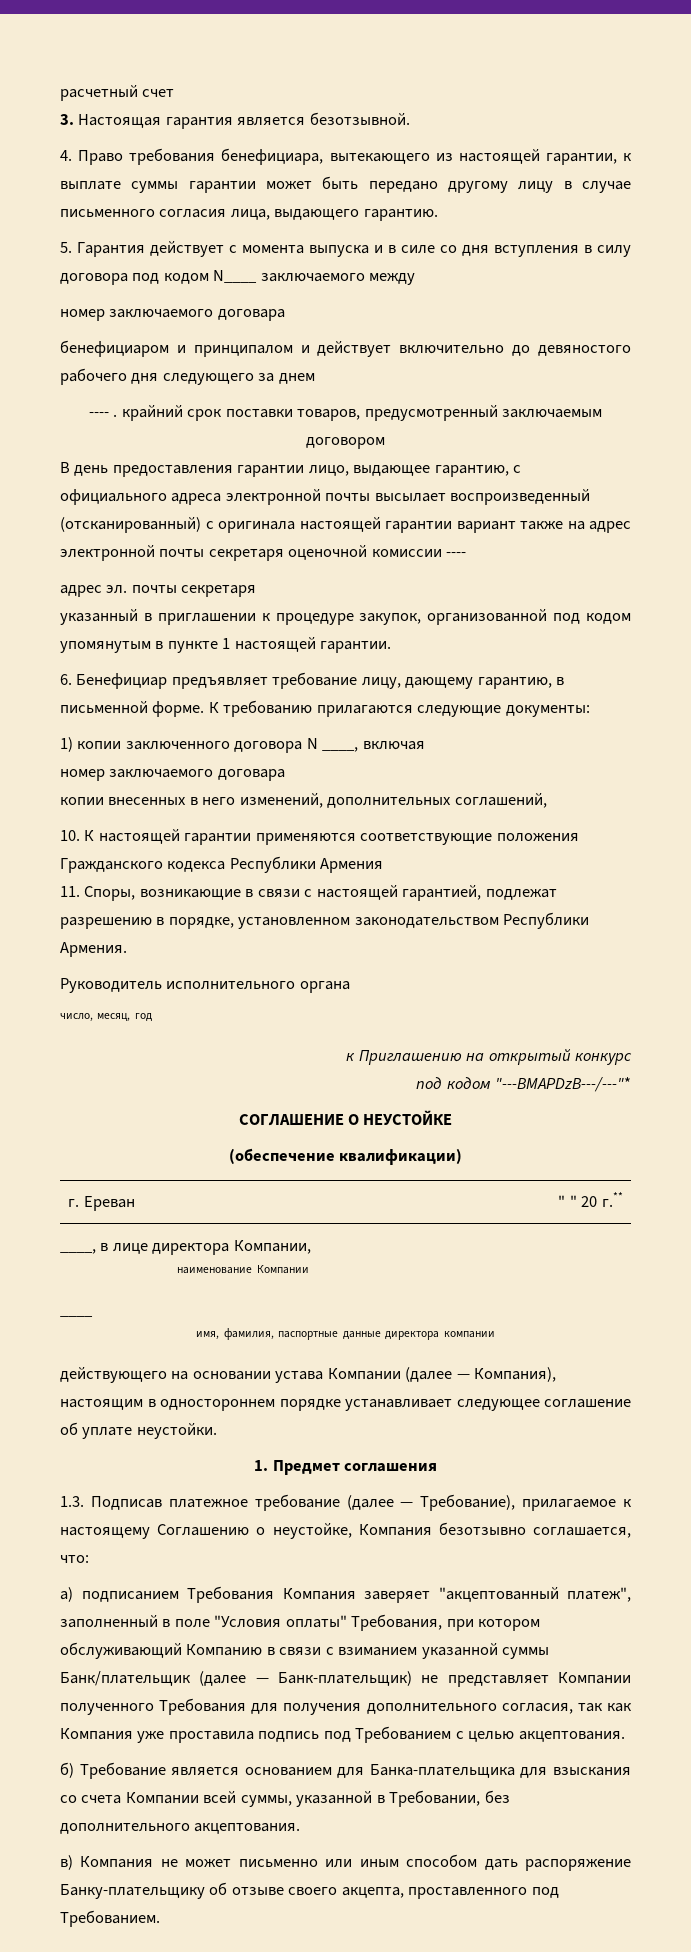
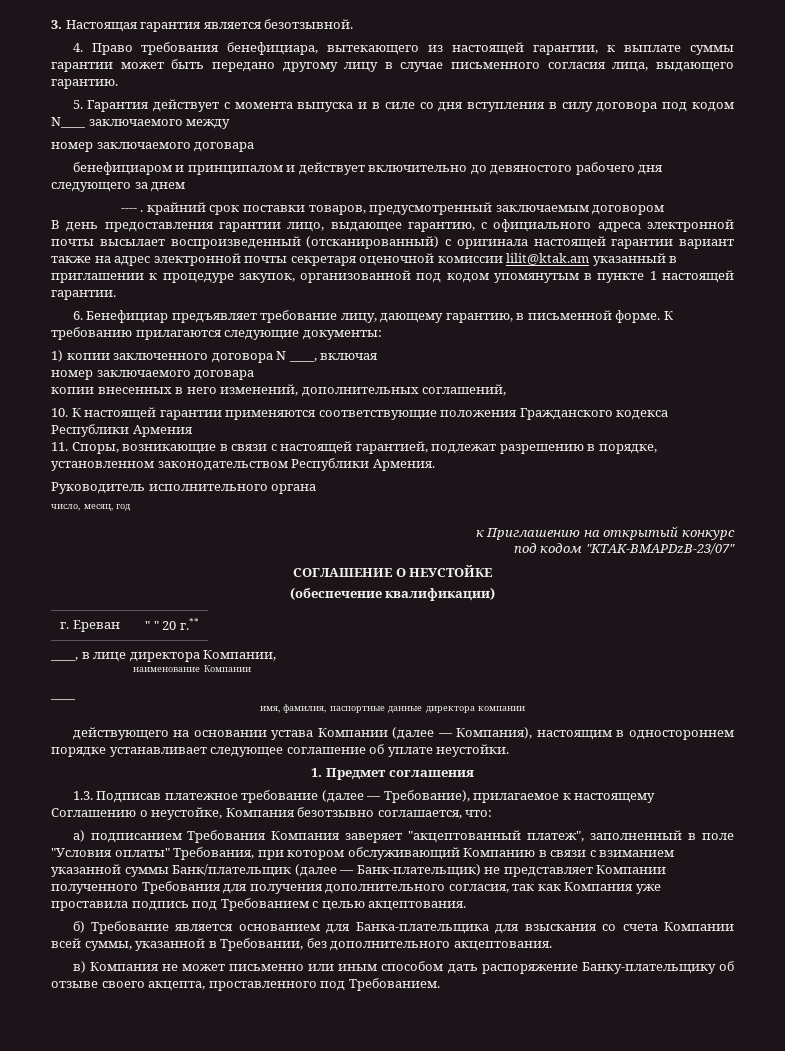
- расчетный счет
- В день предоставления гарантии лицо, выдающее гарантию, с официального адреса электронной почты высылает воспроизведенный (отсканированный) с оригинала настоящей гарантии вариант также на адрес электронной почты секретаря оценочной комиссии ----
- адрес эл. почты секретаря
- указанный в приглашении к процедуре закупок, организованной под кодом упомянутым в пункте 1 настоящей гарантии.
+ В день предоставления гарантии лицо, выдающее гарантию, с официального адреса электронной почты высылает воспроизведенный (отсканированный) с оригинала настоящей гарантии вариант также на адрес электронной почты секретаря оценочной комиссии lilit@ktak.am указанный в приглашении к процедуре закупок, организованной под кодом упомянутым в пункте 1 настоящей гарантии.
- под кодом "---BMAPDzB---/---"*
+ под кодом "KTAK-BMAPDzB-23/07"

